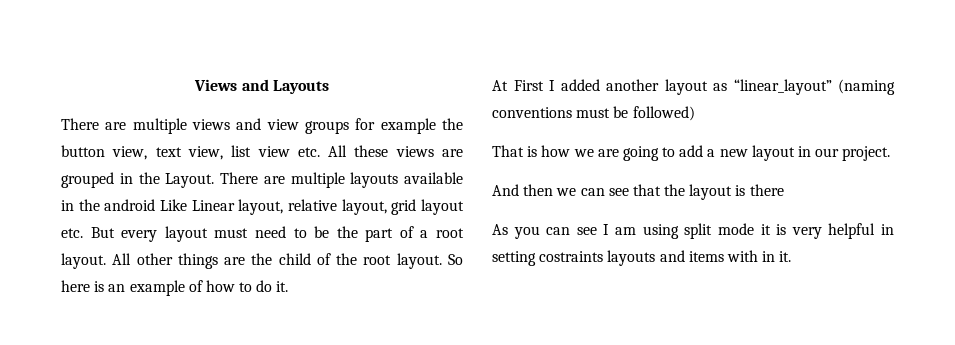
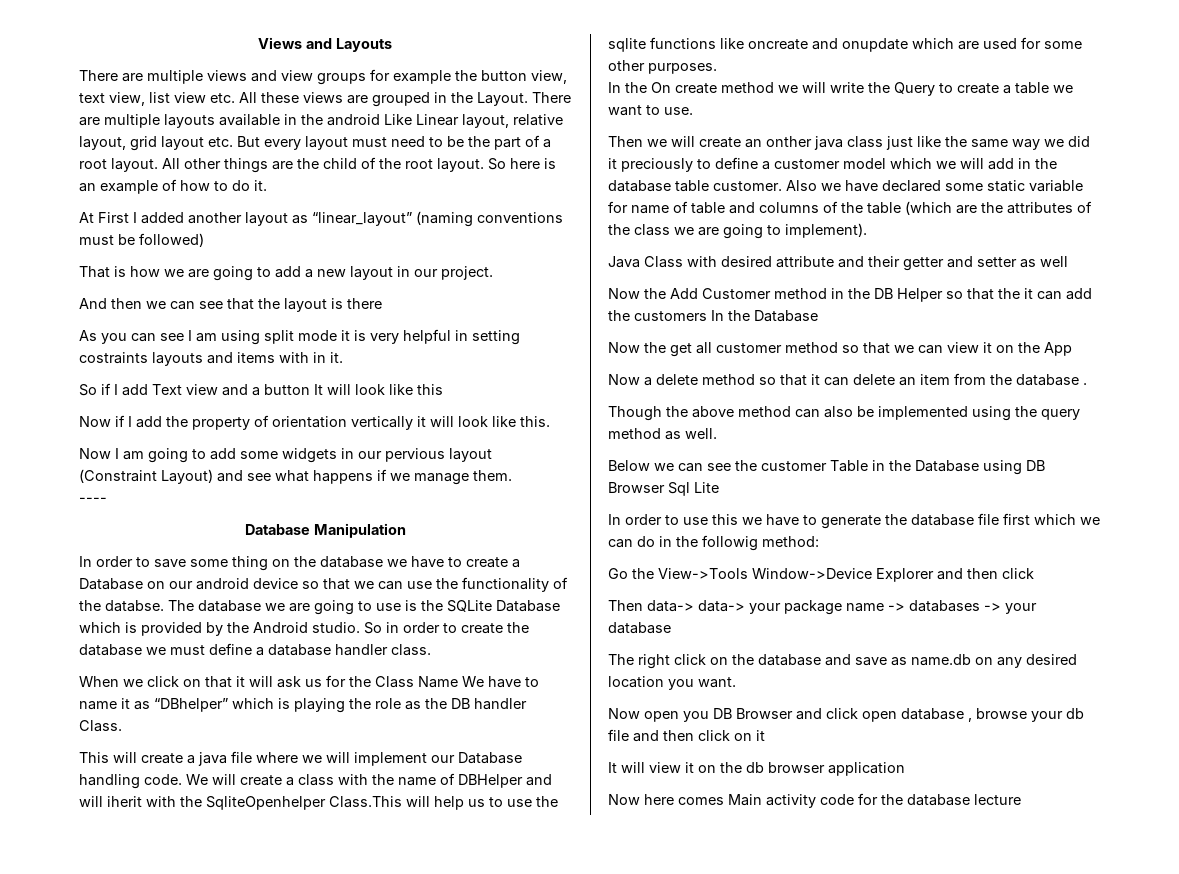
+ So if I add Text view and a button It will look like this
+ Now if I add the property of orientation vertically it will look like this.
+ Now I am going to add some widgets in our pervious layout (Constraint Layout) and see what happens if we manage them.
+ ----
+ Database Manipulation
+ In order to save some thing on the database we have to create a Database on our android device so that we can use the functionality of the databse. The database we are going to use is the SQLite Database which is provided by the Android studio. So in order to create the database we must define a database handler class.
+ When we click on that it will ask us for the Class Name We have to name it as “DBhelper” which is playing the role as the DB handler Class.
+ This will create a java file where we will implement our Database handling code. We will create a class with the name of DBHelper and will iherit with the SqliteOpenhelper Class.This will help us to use the sqlite functions like oncreate and onupdate which are used for some other purposes.
+ In the On create method we will write the Query to create a table we want to use.
+ Then we will create an onther java class just like the same way we did it preciously to define a customer model which we will add in the database table customer. Also we have declared some static variable for name of table and columns of the table (which are the attributes of the class we are going to implement).
+ Java Class with desired attribute and their getter and setter as well
+ Now the Add Customer method in the DB Helper so that the it can add the customers In the Database
+ Now the get all customer method so that we can view it on the App
+ Now a delete method so that it can delete an item from the database .
+ Though the above method can also be implemented using the query method as well.
+ Below we can see the customer Table in the Database using DB Browser Sql Lite
+ In order to use this we have to generate the database file first which we can do in the followig method:
+ Go the View->Tools Window->Device Explorer and then click
+ Then data-> data-> your package name -> databases -> your database
+ The right click on the database and save as name.db on any desired location you want.
+ Now open you DB Browser and click open database , browse your db file and then click on it
+ It will view it on the db browser application
+ Now here comes Main activity code for the database lecture

